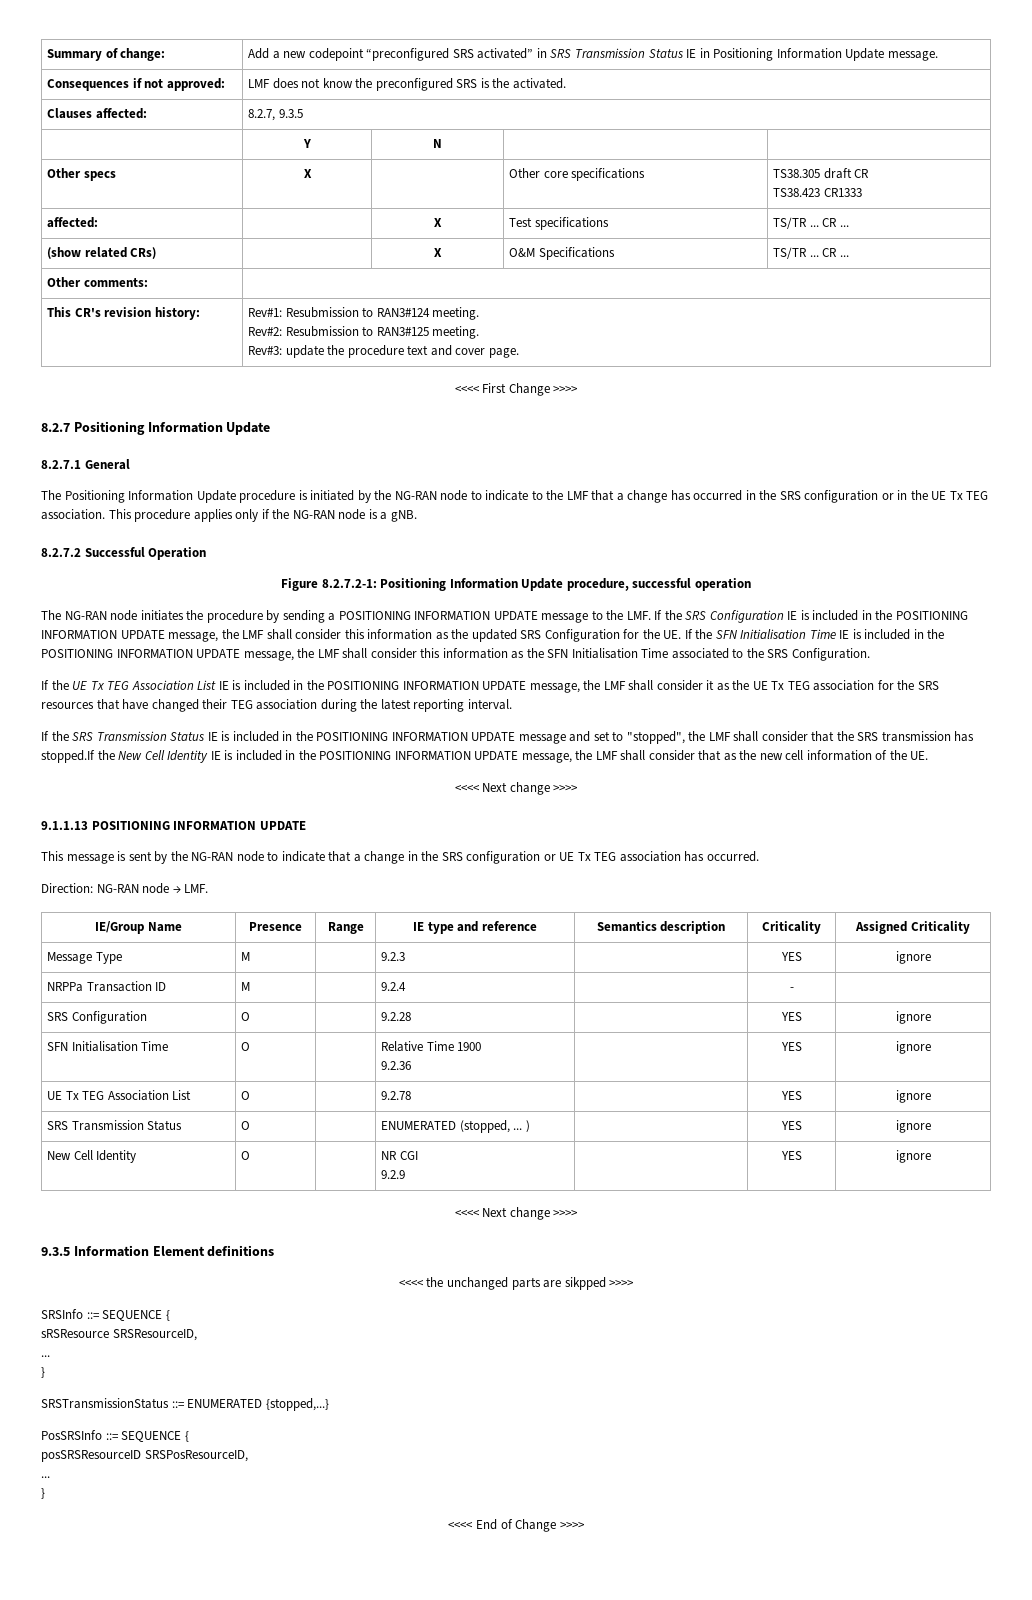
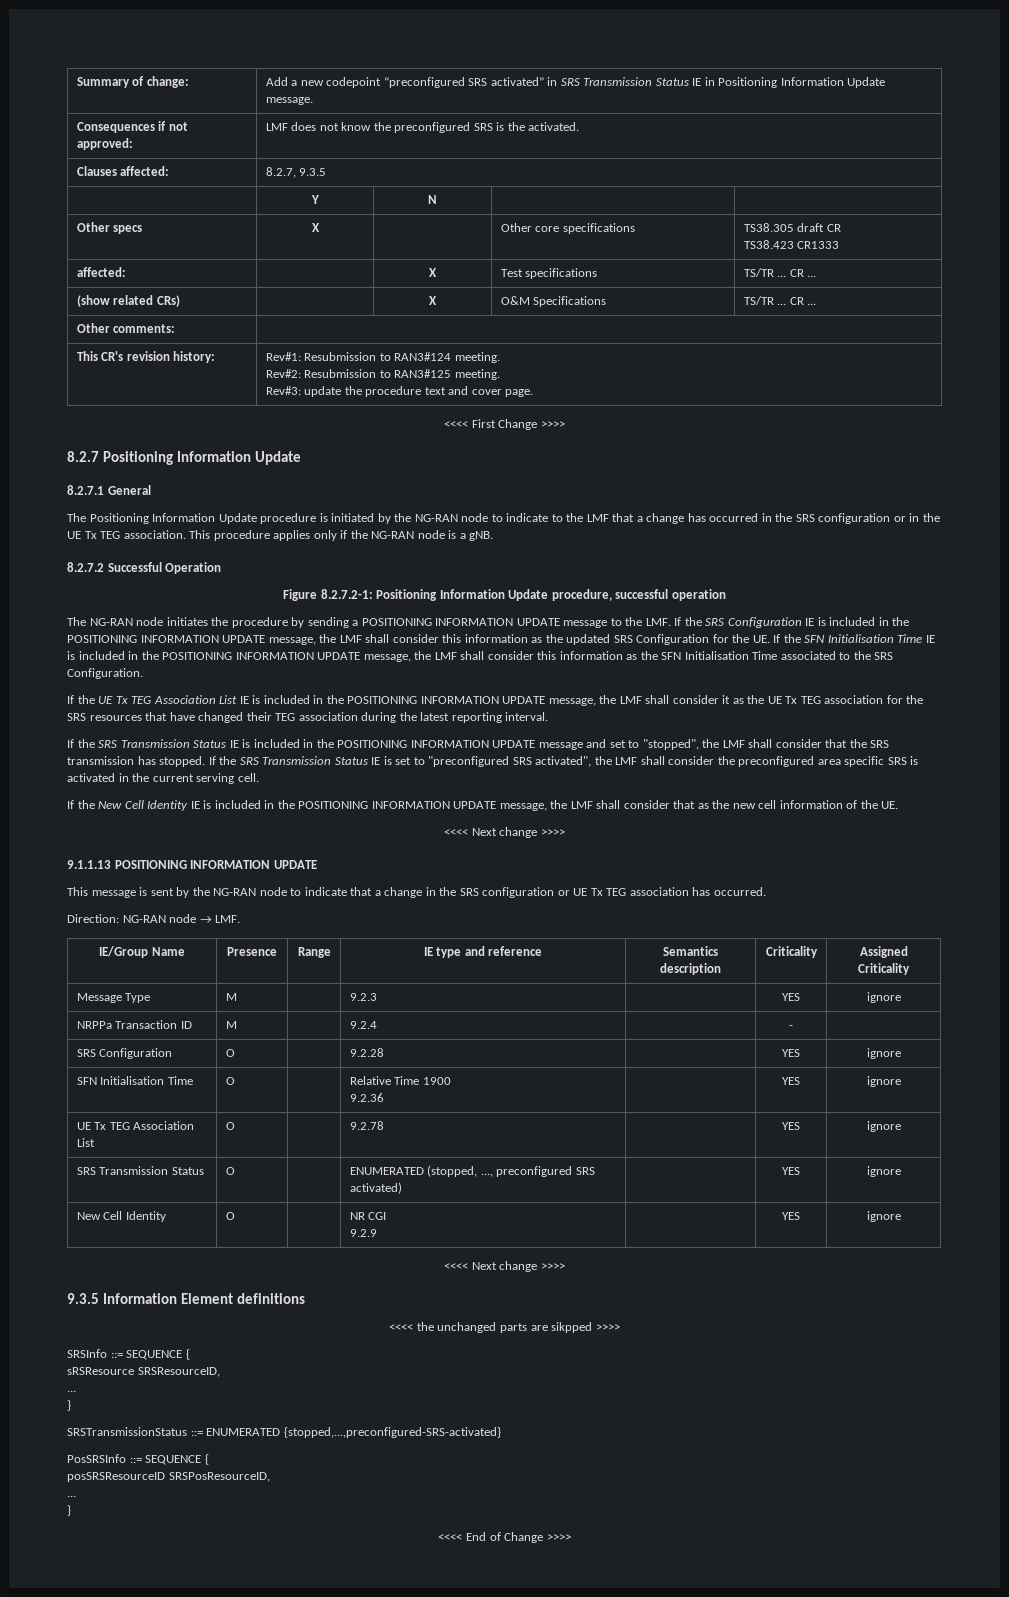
- If the SRS Transmission Status IE is included in the POSITIONING INFORMATION UPDATE message and set to "stopped", the LMF shall consider that the SRS transmission has stopped.If the New Cell Identity IE is included in the POSITIONING INFORMATION UPDATE message, the LMF shall consider that as the new cell information of the UE.
+ If the SRS Transmission Status IE is included in the POSITIONING INFORMATION UPDATE message and set to "stopped", the LMF shall consider that the SRS transmission has stopped. If the SRS Transmission Status IE is set to "preconfigured SRS activated", the LMF shall consider the preconfigured area specific SRS is activated in the current serving cell.
+ If the New Cell Identity IE is included in the POSITIONING INFORMATION UPDATE message, the LMF shall consider that as the new cell information of the UE.
- SRS Transmission Status | O | | ENUMERATED (stopped, ... ) | | YES | ignore
+ SRS Transmission Status | O | | ENUMERATED (stopped, ..., preconfigured SRS activated) | | YES | ignore
- SRSTransmissionStatus ::= ENUMERATED {stopped,...}
+ SRSTransmissionStatus ::= ENUMERATED {stopped,...,preconfigured-SRS-activated}

